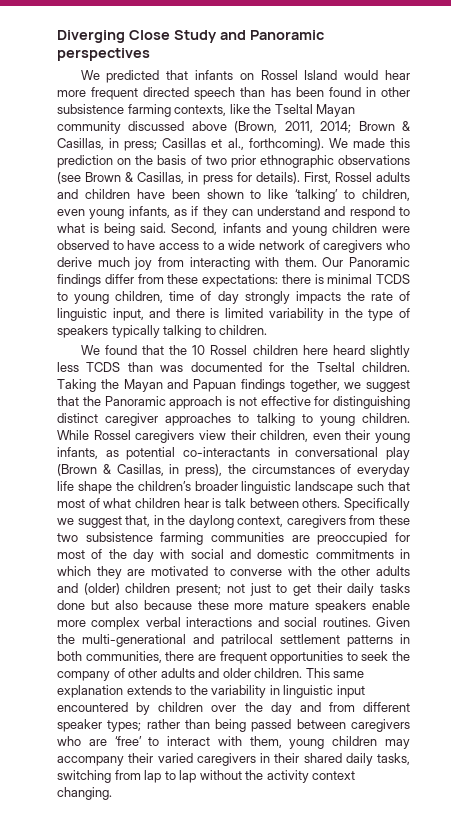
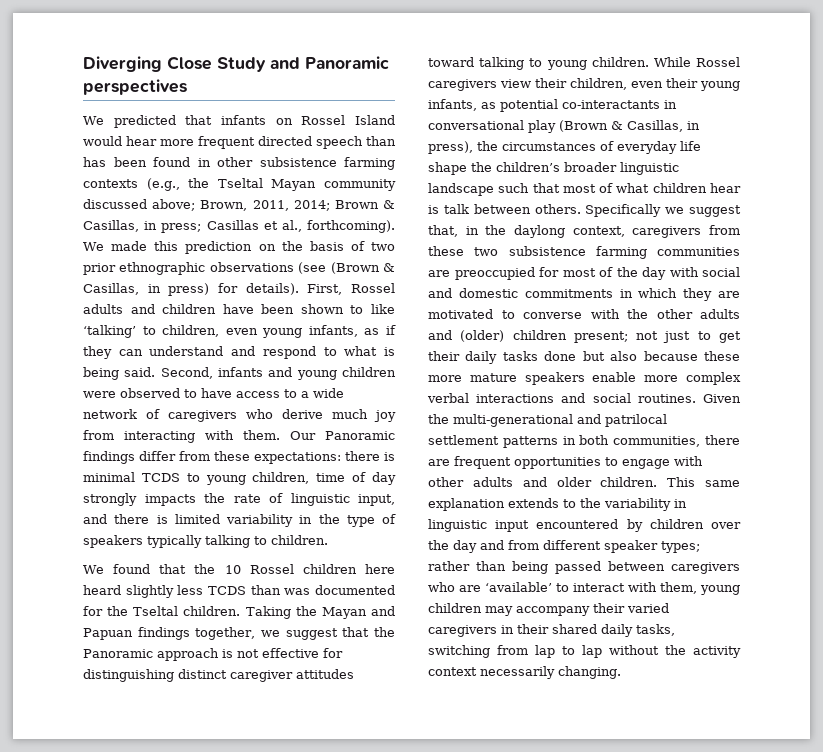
- We predicted that infants on Rossel Island would hear more frequent directed speech than has been found in other subsistence farming contexts, like the Tseltal Mayan community discussed above (Brown, 2011, 2014; Brown & Casillas, in press; Casillas et al., forthcoming).
+ We predicted that infants on Rossel Island would hear more frequent directed speech than has been found in other subsistence farming contexts (e.g., the Tseltal Mayan community discussed above; Brown, 2011, 2014; Brown & Casillas, in press; Casillas et al., forthcoming).
- We made this prediction on the basis of two prior ethnographic observations (see Brown & Casillas, in press for details).
+ We made this prediction on the basis of two prior ethnographic observations (see (Brown & Casillas, in press) for details).
- Taking the Mayan and Papuan findings together, we suggest that the Panoramic approach is not effective for distinguishing distinct caregiver approaches to talking to young children.
+ Taking the Mayan and Papuan findings together, we suggest that the Panoramic approach is not effective for distinguishing distinct caregiver attitudes toward talking to young children.
- Given the multi-generational and patrilocal settlement patterns in both communities, there are frequent opportunities to seek the company of other adults and older children.
+ Given the multi-generational and patrilocal settlement patterns in both communities, there are frequent opportunities to engage with other adults and older children.
- This same explanation extends to the variability in linguistic input encountered by children over the day and from different speaker types; rather than being passed between caregivers who are ‘free’ to interact with them, young children may accompany their varied caregivers in their shared daily tasks, switching from lap to lap without the activity context changing.
+ This same explanation extends to the variability in linguistic input encountered by children over the day and from different speaker types; rather than being passed between caregivers who are ‘available’ to interact with them, young children may accompany their varied caregivers in their shared daily tasks, switching from lap to lap without the activity context necessarily changing.

